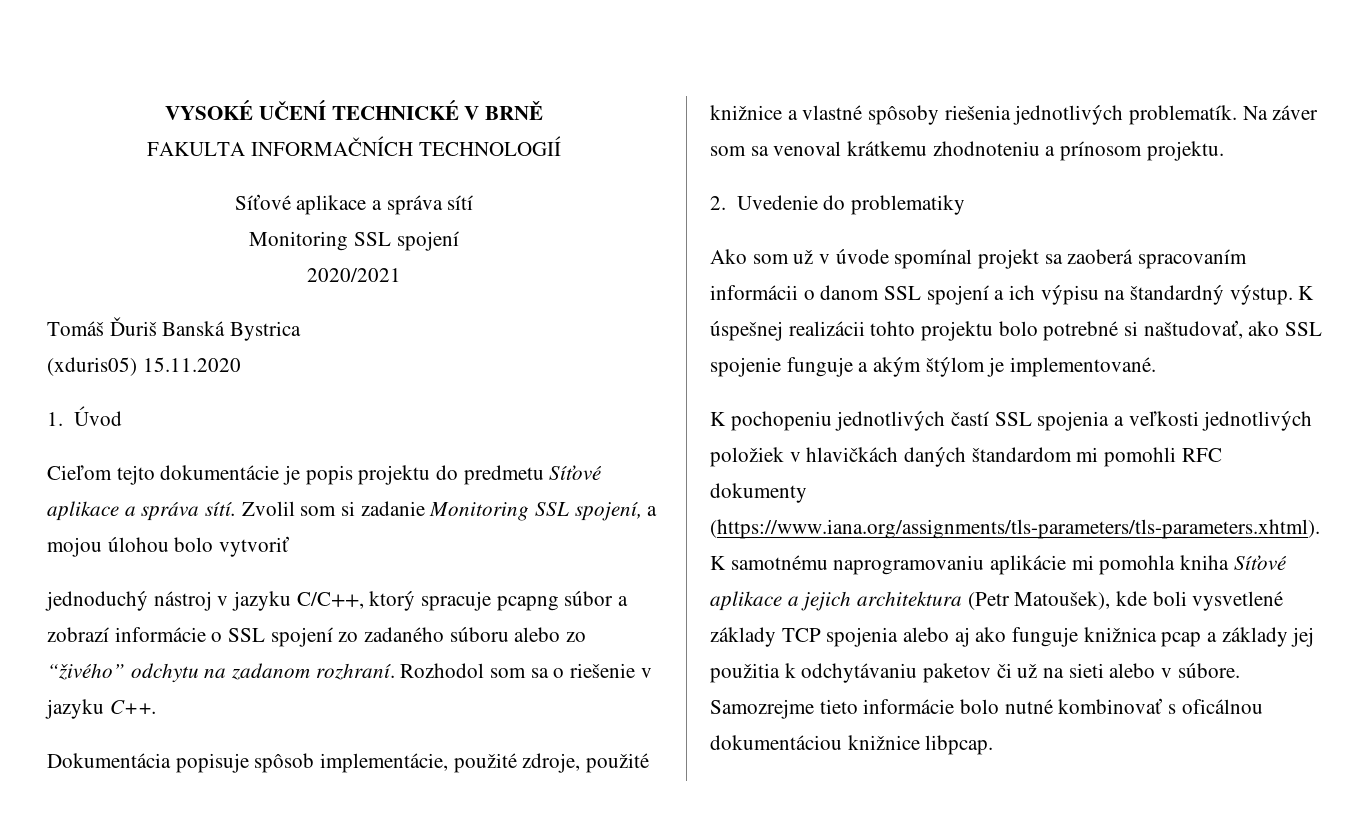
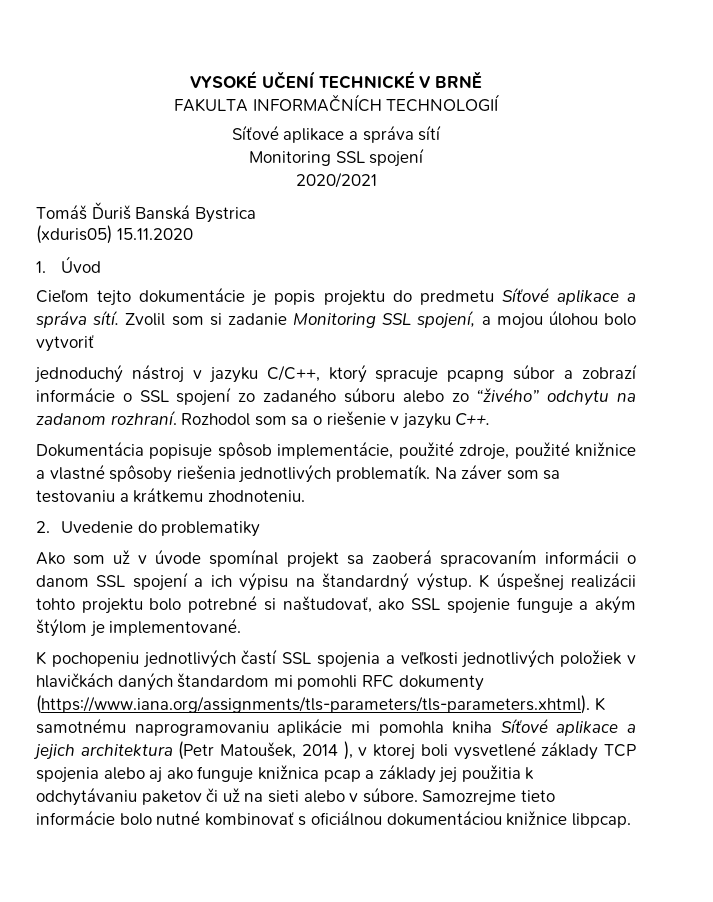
- Na záver som sa venoval krátkemu zhodnoteniu a prínosom projektu.
+ Na záver som sa testovaniu a krátkemu zhodnoteniu.
- K pochopeniu jednotlivých častí SSL spojenia a veľkosti jednotlivých položiek v hlavičkách daných štandardom mi pomohli RFC dokumenty (https://www.iana.org/assignments/tls-parameters/tls-parameters.xhtml). K samotnému naprogramovaniu aplikácie mi pomohla kniha Síťové aplikace a jejich architektura (Petr Matoušek), kde boli vysvetlené základy TCP spojenia alebo aj ako funguje knižnica pcap a základy jej použitia k odchytávaniu paketov či už na sieti alebo v súbore.
+ K pochopeniu jednotlivých častí SSL spojenia a veľkosti jednotlivých položiek v hlavičkách daných štandardom mi pomohli RFC dokumenty (https://www.iana.org/assignments/tls-parameters/tls-parameters.xhtml). K samotnému naprogramovaniu aplikácie mi pomohla kniha Síťové aplikace a jejich architektura (Petr Matoušek, 2014 ), v ktorej boli vysvetlené základy TCP spojenia alebo aj ako funguje knižnica pcap a základy jej použitia k odchytávaniu paketov či už na sieti alebo v súbore.
- Samozrejme tieto informácie bolo nutné kombinovať s oficálnou dokumentáciou knižnice libpcap.
+ Samozrejme tieto informácie bolo nutné kombinovať s oficiálnou dokumentáciou knižnice libpcap.

